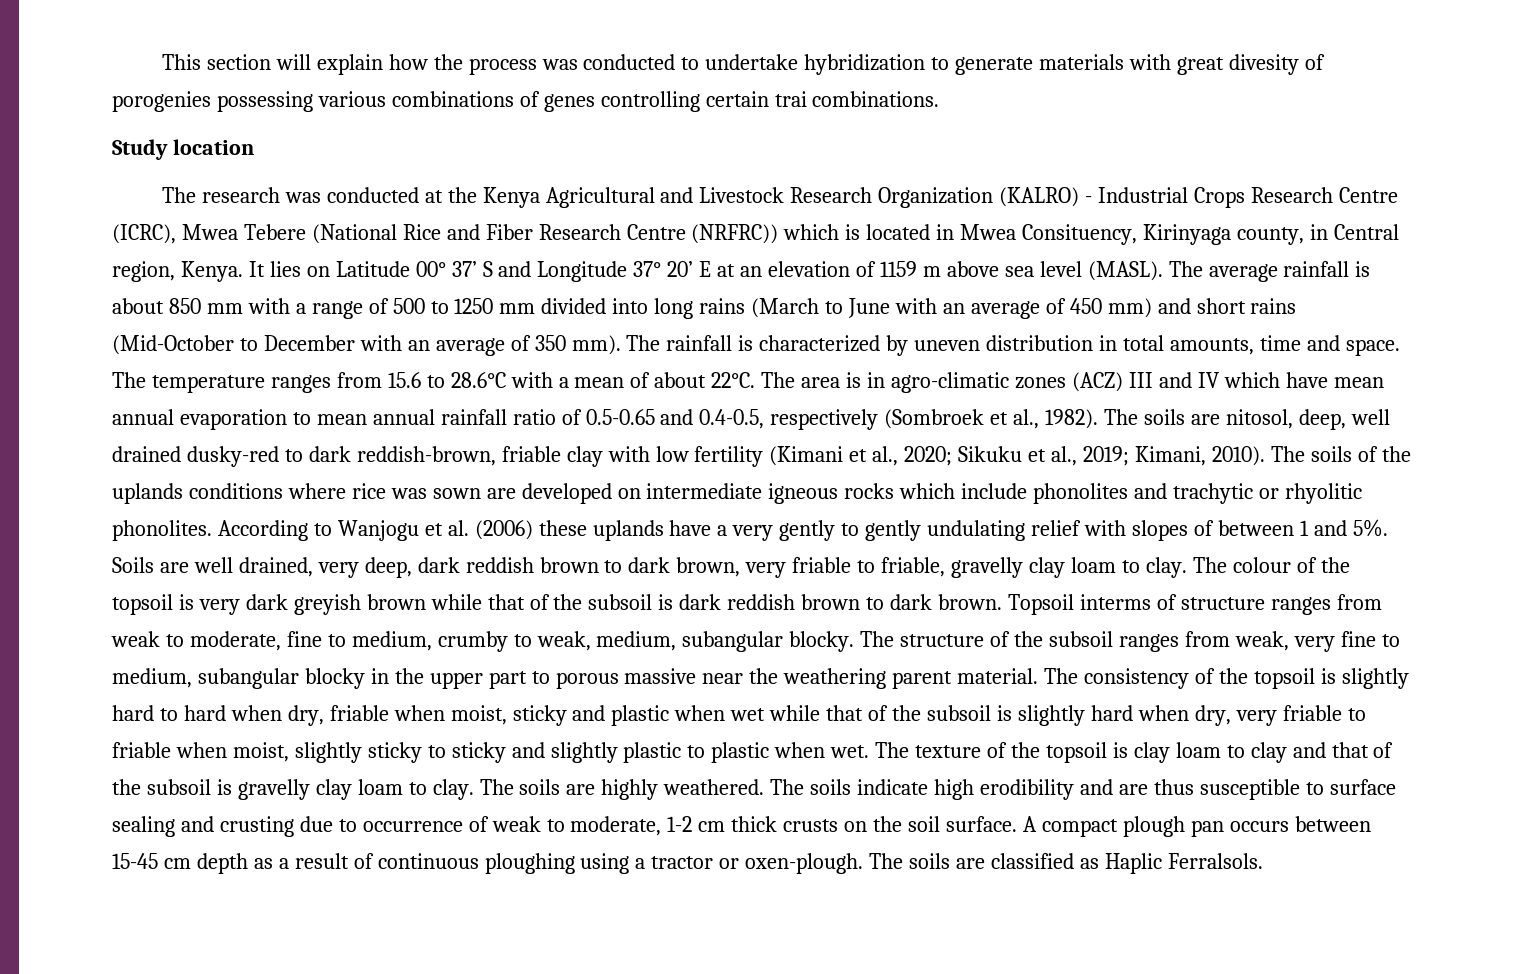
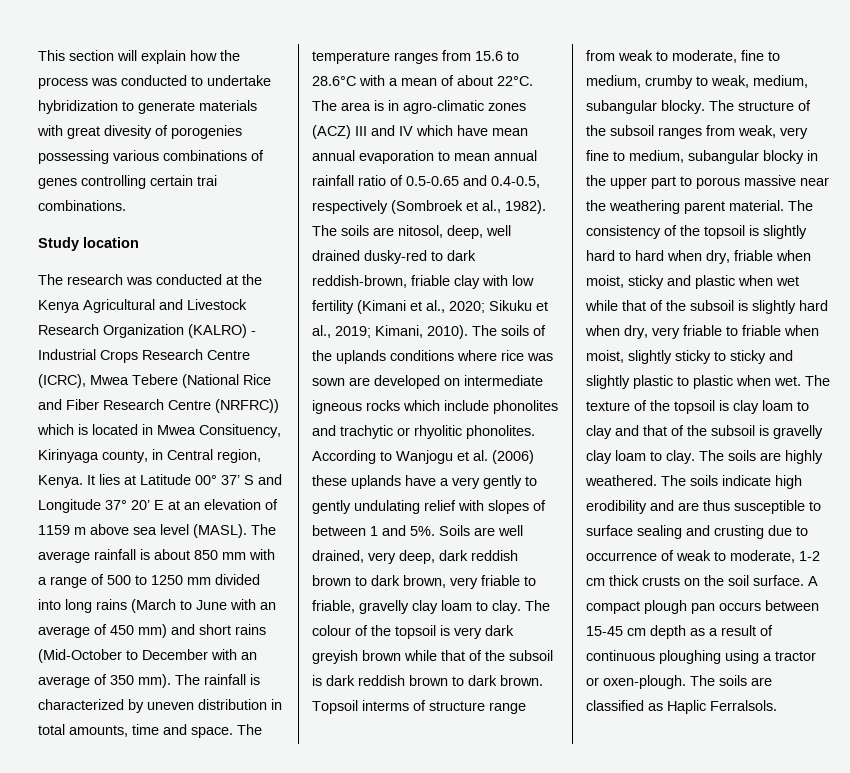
- It lies on Latitude 00° 37’ S and Longitude 37° 20’ E at an elevation of 1159 m above sea level (MASL).
+ It lies at Latitude 00° 37’ S and Longitude 37° 20’ E at an elevation of 1159 m above sea level (MASL).
- Topsoil interms of structure ranges from weak to moderate, fine to medium, crumby to weak, medium, subangular blocky.
+ Topsoil interms of structure range from weak to moderate, fine to medium, crumby to weak, medium, subangular blocky.

